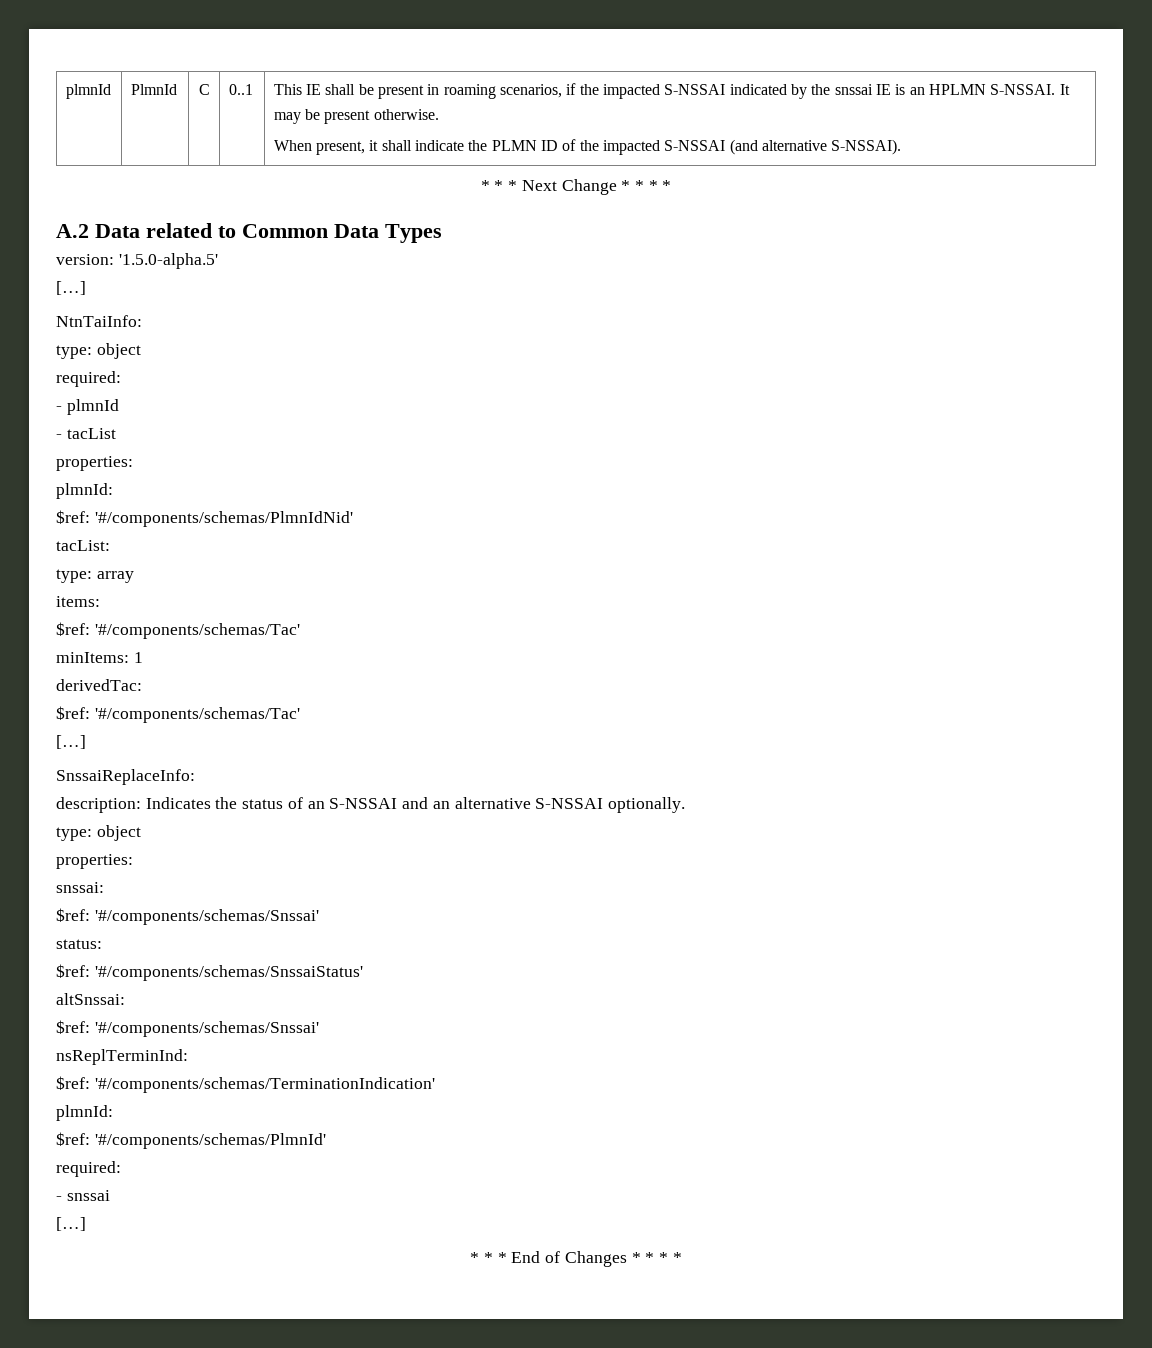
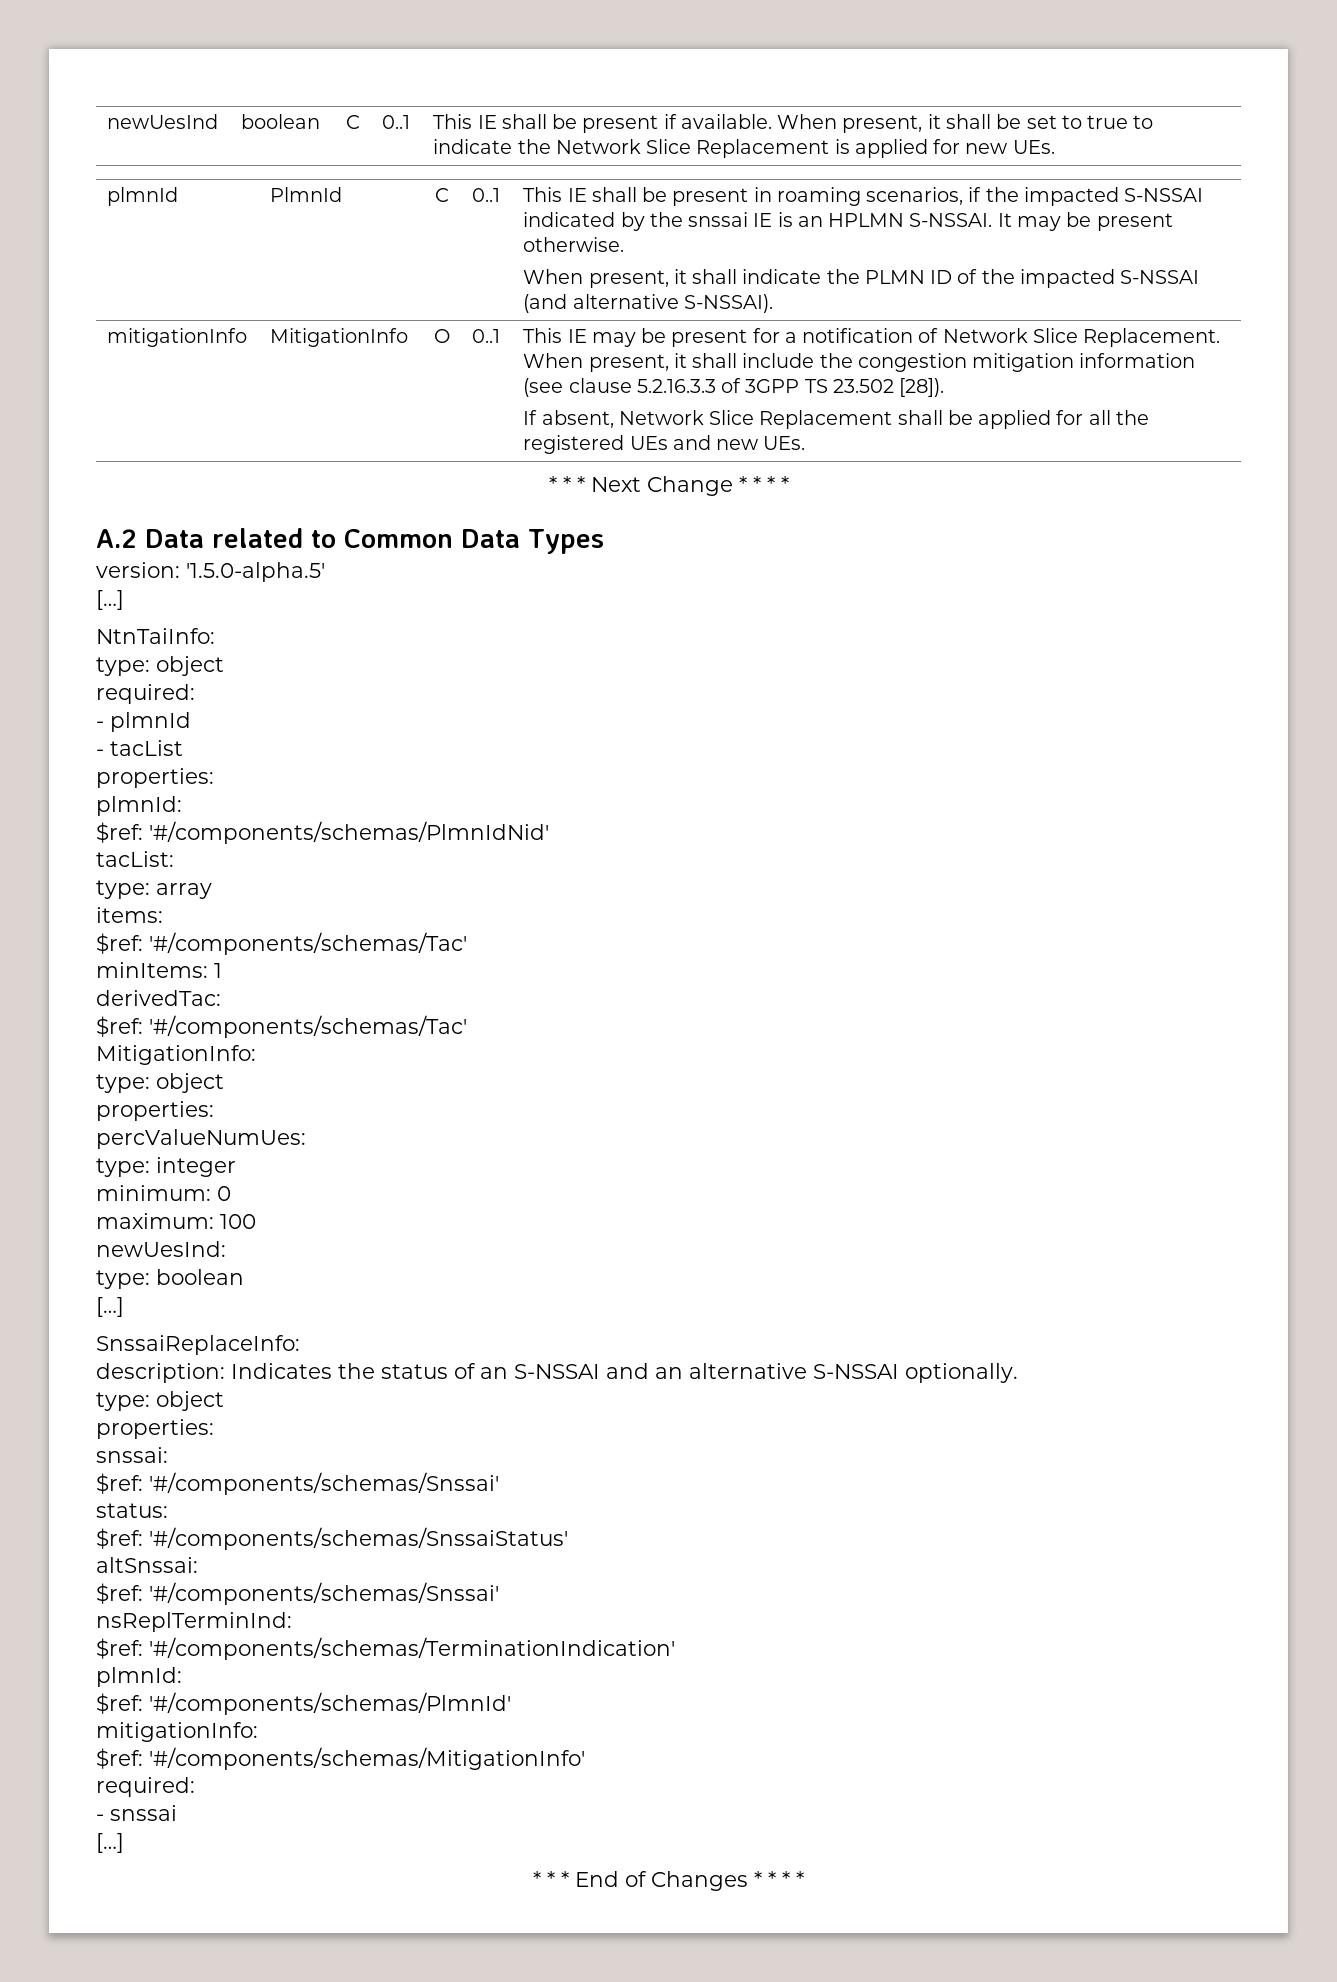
+ newUesInd | boolean | C | 0..1 | This IE shall be present if available. When present, it shall be set to true to indicate the Network Slice Replacement is applied for new UEs.
+ mitigationInfo | MitigationInfo | O | 0..1 | This IE may be present for a notification of Network Slice Replacement. When present, it shall include the congestion mitigation information (see clause 5.2.16.3.3 of 3GPP TS 23.502 [28]).
+ If absent, Network Slice Replacement shall be applied for all the registered UEs and new UEs.
+ MitigationInfo:
+ type: object
+ properties:
+ percValueNumUes:
+ type: integer
+ minimum: 0
+ maximum: 100
+ newUesInd:
+ type: boolean
+ mitigationInfo:
+ $ref: '#/components/schemas/MitigationInfo'

